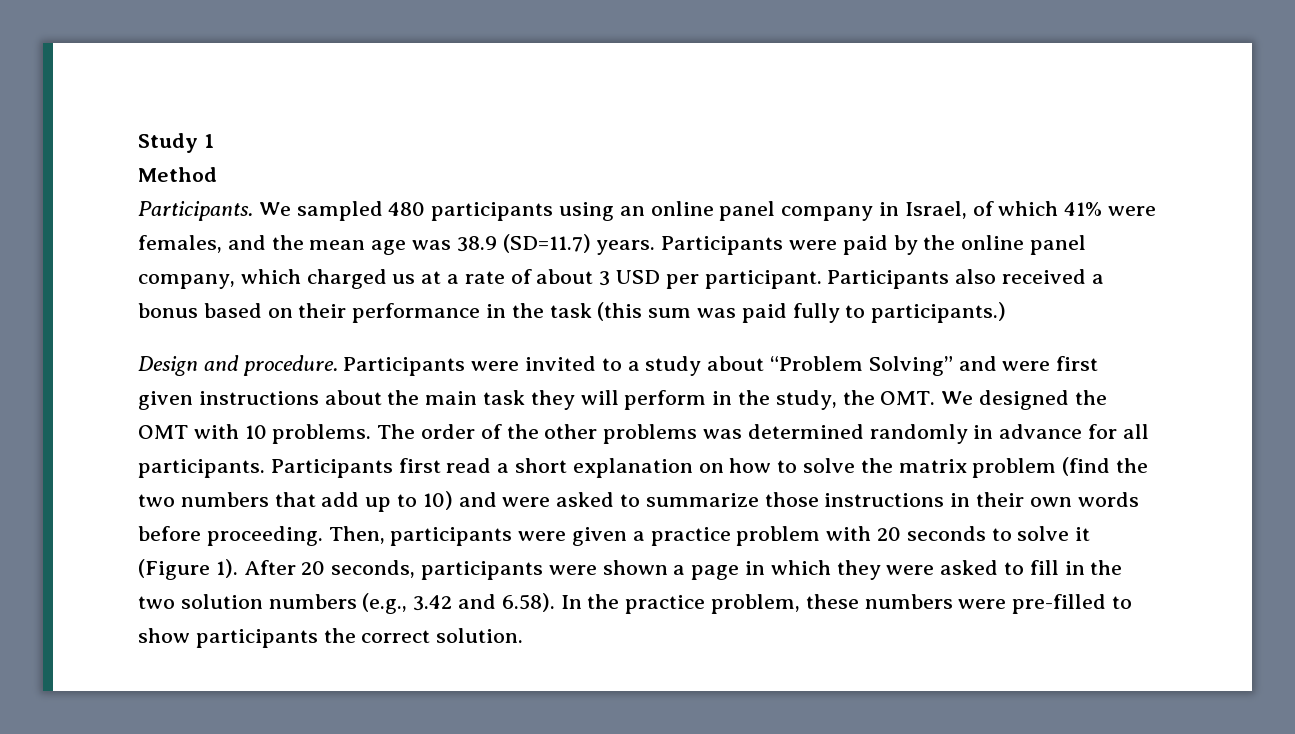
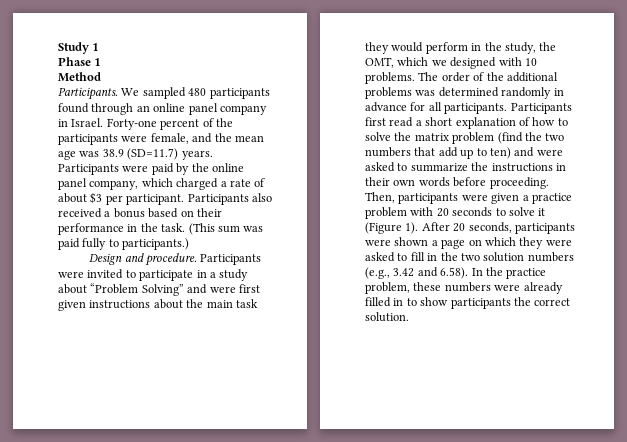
+ Phase 1
- We sampled 480 participants using an online panel company in Israel, of which 41% were females, and the mean age was 38.9 (SD=11.7) years.
+ We sampled 480 participants found through an online panel company in Israel. Forty-one percent of the participants were female, and the mean age was 38.9 (SD=11.7) years.
- Participants were paid by the online panel company, which charged us at a rate of about 3 USD per participant.
+ Participants were paid by the online panel company, which charged a rate of about $3 per participant.
- Participants also received a bonus based on their performance in the task (this sum was paid fully to participants.)
+ Participants also received a bonus based on their performance in the task. (This sum was paid fully to participants.)
- Participants were invited to a study about “Problem Solving” and were first given instructions about the main task they will perform in the study, the OMT. We designed the OMT with 10 problems.
+ Participants were invited to participate in a study about “Problem Solving” and were first given instructions about the main task they would perform in the study, the OMT, which we designed with 10 problems.
- The order of the other problems was determined randomly in advance for all participants.
+ The order of the additional problems was determined randomly in advance for all participants.
- Participants first read a short explanation on how to solve the matrix problem (find the two numbers that add up to 10) and were asked to summarize those instructions in their own words before proceeding.
+ Participants first read a short explanation of how to solve the matrix problem (find the two numbers that add up to ten) and were asked to summarize the instructions in their own words before proceeding.
- After 20 seconds, participants were shown a page in which they were asked to fill in the two solution numbers (e.g., 3.42 and 6.58). In the practice problem, these numbers were pre-filled to show participants the correct solution.
+ After 20 seconds, participants were shown a page on which they were asked to fill in the two solution numbers (e.g., 3.42 and 6.58). In the practice problem, these numbers were already filled in to show participants the correct solution.

